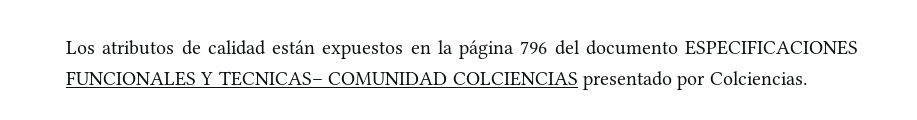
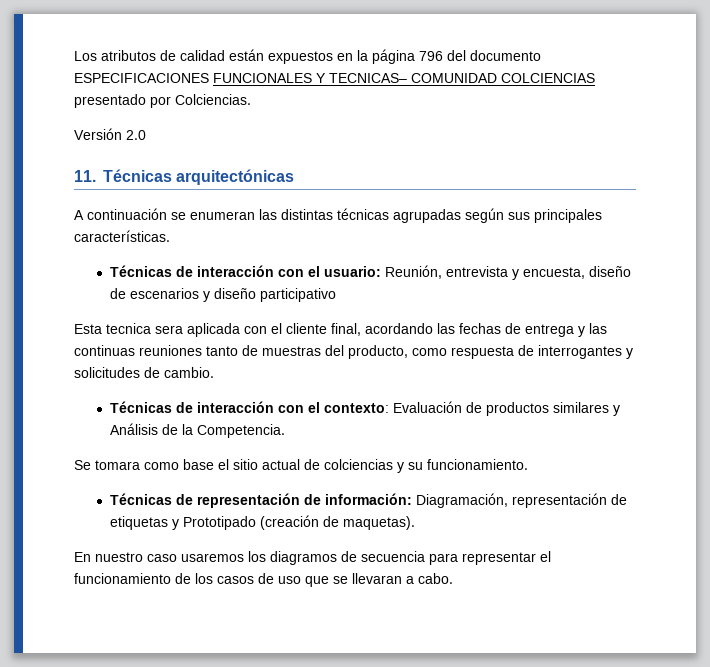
+ Versión 2.0
+ 11. Técnicas arquitectónicas
+ A continuación se enumeran las distintas técnicas agrupadas según sus principales características.
+ Técnicas de interacción con el usuario: Reunión, entrevista y encuesta, diseño de escenarios y diseño participativo
+ Esta tecnica sera aplicada con el cliente final, acordando las fechas de entrega y las continuas reuniones tanto de muestras del producto, como respuesta de interrogantes y solicitudes de cambio.
+ Técnicas de interacción con el contexto: Evaluación de productos similares y Análisis de la Competencia.
+ Se tomara como base el sitio actual de colciencias y su funcionamiento.
+ Técnicas de representación de información: Diagramación, representación de etiquetas y Prototipado (creación de maquetas).
+ En nuestro caso usaremos los diagramos de secuencia para representar el funcionamiento de los casos de uso que se llevaran a cabo.

